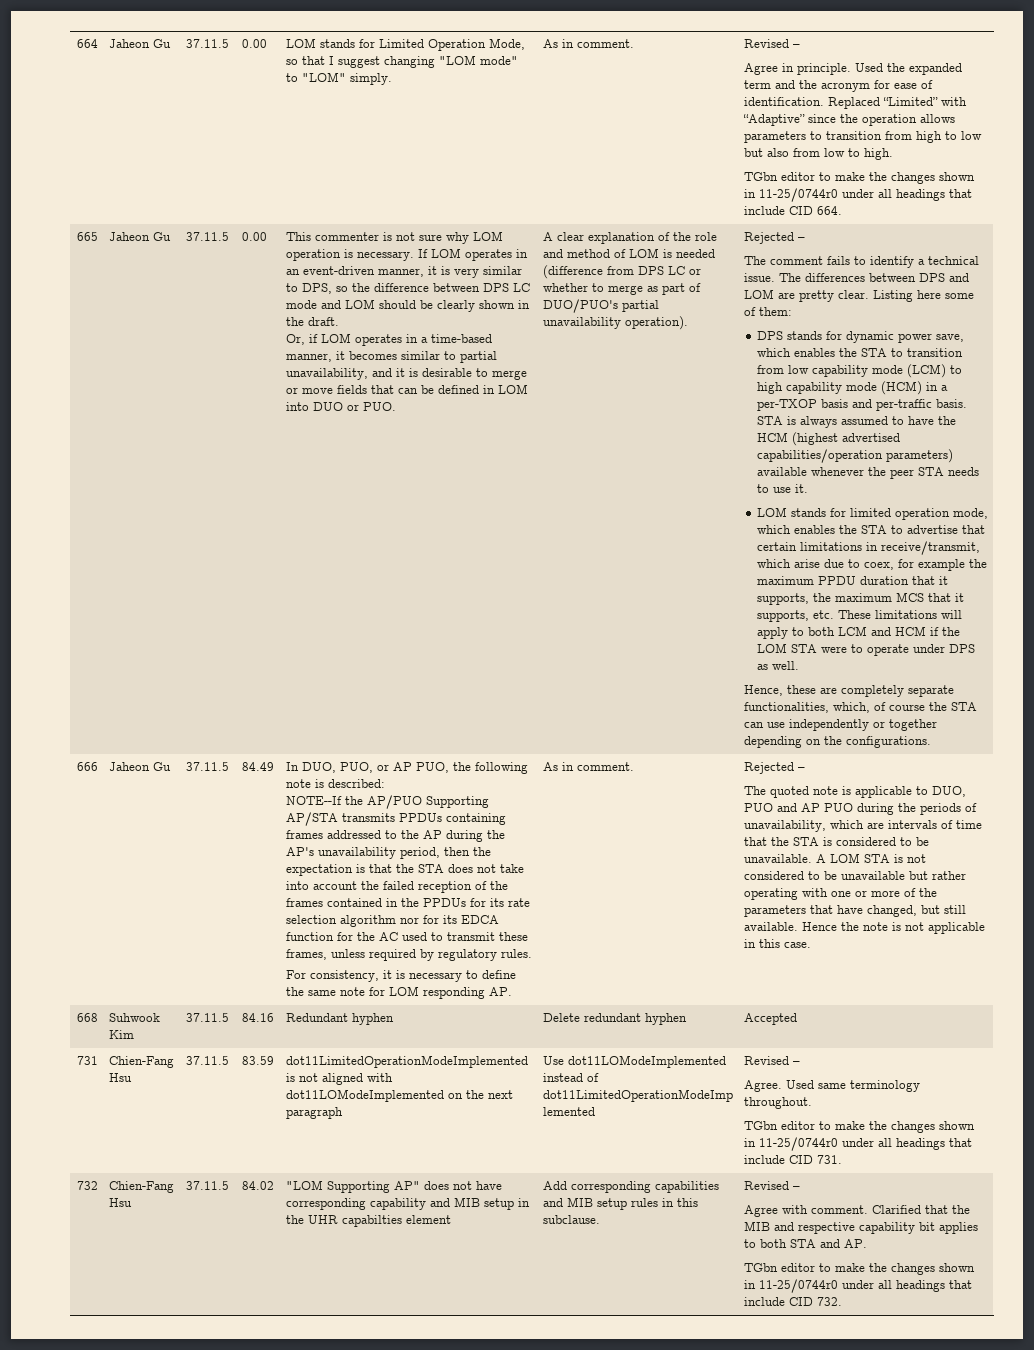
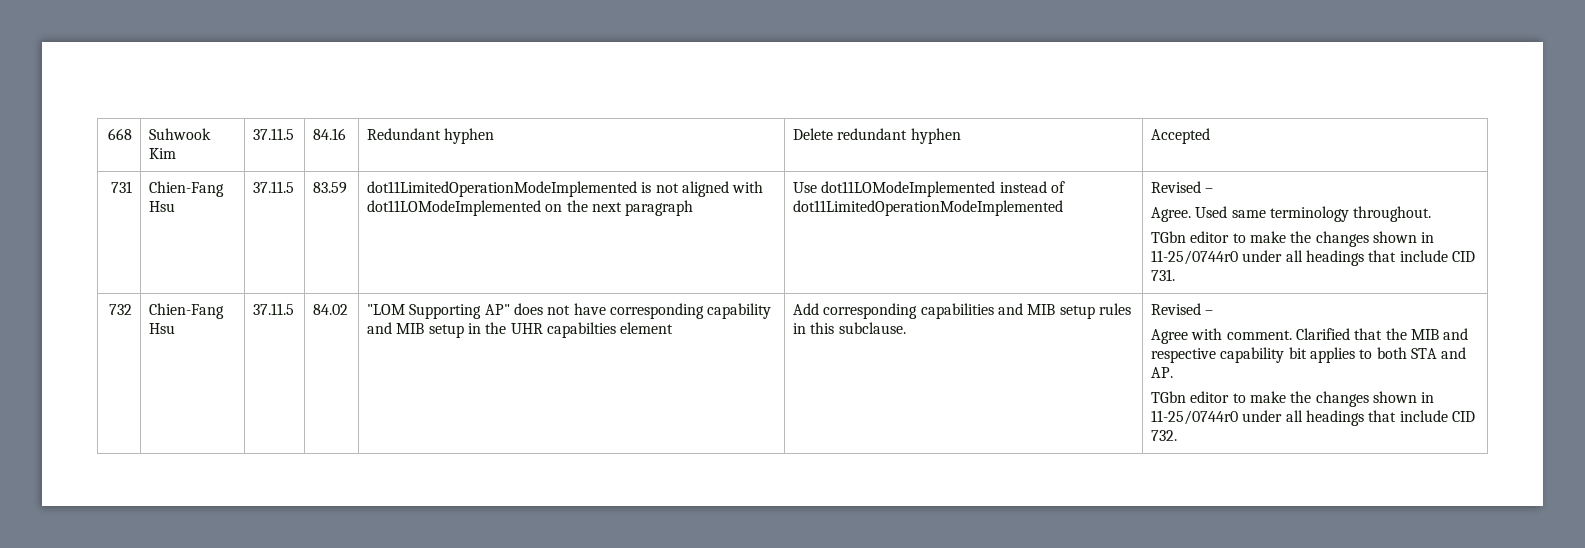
- 664 | Jaheon Gu | 37.11.5 | 0.00 | LOM stands for Limited Operation Mode, so that I suggest changing "LOM mode" to "LOM" simply. | As in comment. | Revised –
- Agree in principle. Used the expanded term and the acronym for ease of identification. Replaced “Limited” with “Adaptive” since the operation allows parameters to transition from high to low but also from low to high.
- TGbn editor to make the changes shown in 11-25/0744r0 under all headings that include CID 664.
- 665 | Jaheon Gu | 37.11.5 | 0.00 | This commenter is not sure why LOM operation is necessary. If LOM operates in an event-driven manner, it is very similar to DPS, so the difference between DPS LC mode and LOM should be clearly shown in the draft.
- Or, if LOM operates in a time-based manner, it becomes similar to partial unavailability, and it is desirable to merge or move fields that can be defined in LOM into DUO or PUO. | A clear explanation of the role and method of LOM is needed (difference from DPS LC or whether to merge as part of DUO/PUO's partial unavailability operation). | Rejected –
- The comment fails to identify a technical issue. The differences between DPS and LOM are pretty clear. Listing here some of them:
- DPS stands for dynamic power save, which enables the STA to transition from low capability mode (LCM) to high capability mode (HCM) in a per-TXOP basis and per-traffic basis. STA is always assumed to have the HCM (highest advertised capabilities/operation parameters) available whenever the peer STA needs to use it.
- LOM stands for limited operation mode, which enables the STA to advertise that certain limitations in receive/transmit, which arise due to coex, for example the maximum PPDU duration that it supports, the maximum MCS that it supports, etc. These limitations will apply to both LCM and HCM if the LOM STA were to operate under DPS as well.
- Hence, these are completely separate functionalities, which, of course the STA can use independently or together depending on the configurations.
- 666 | Jaheon Gu | 37.11.5 | 84.49 | In DUO, PUO, or AP PUO, the following note is described:
- NOTE--If the AP/PUO Supporting AP/STA transmits PPDUs containing frames addressed to the AP during the AP's unavailability period, then the expectation is that the STA does not take into account the failed reception of the frames contained in the PPDUs for its rate selection algorithm nor for its EDCA function for the AC used to transmit these frames, unless required by regulatory rules.
- For consistency, it is necessary to define the same note for LOM responding AP. | As in comment. | Rejected –
- The quoted note is applicable to DUO, PUO and AP PUO during the periods of unavailability, which are intervals of time that the STA is considered to be unavailable. A LOM STA is not considered to be unavailable but rather operating with one or more of the parameters that have changed, but still available. Hence the note is not applicable in this case.

